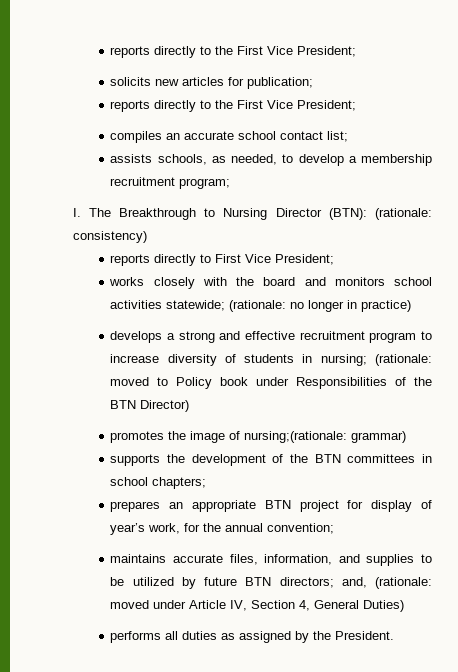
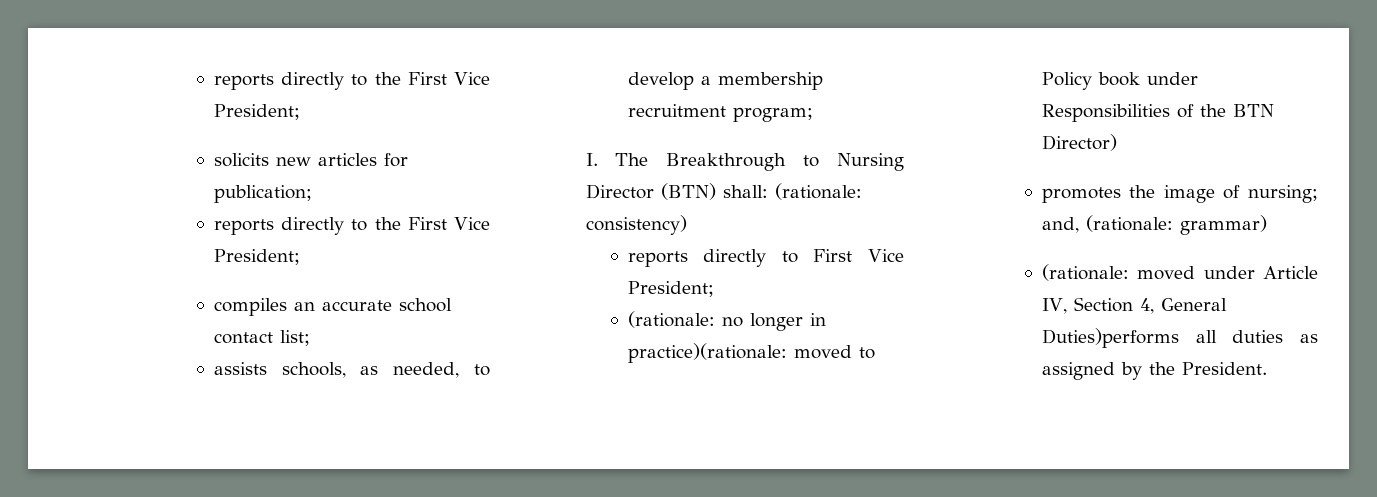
- I. The Breakthrough to Nursing Director (BTN): (rationale: consistency)
+ I. The Breakthrough to Nursing Director (BTN) shall: (rationale: consistency)
- works closely with the board and monitors school activities statewide; (rationale: no longer in practice)
- develops a strong and effective recruitment program to increase diversity of students in nursing; (rationale: moved to Policy book under Responsibilities of the BTN Director)
+ (rationale: no longer in practice)(rationale: moved to Policy book under Responsibilities of the BTN Director)
- promotes the image of nursing;(rationale: grammar)
- supports the development of the BTN committees in school chapters;
- prepares an appropriate BTN project for display of year’s work, for the annual convention;
- maintains accurate files, information, and supplies to be utilized by future BTN directors; and, (rationale: moved under Article IV, Section 4, General Duties)
- performs all duties as assigned by the President.
+ promotes the image of nursing; and, (rationale: grammar)
+ (rationale: moved under Article IV, Section 4, General Duties)performs all duties as assigned by the President.

